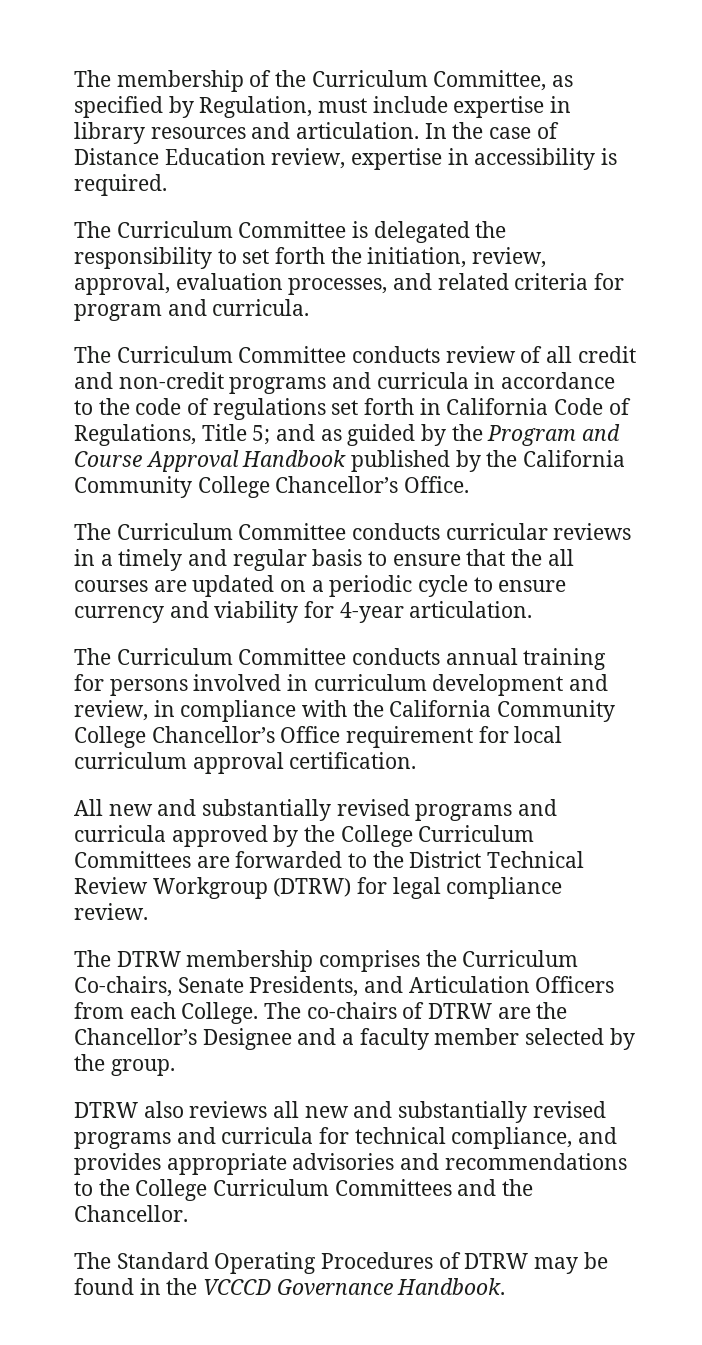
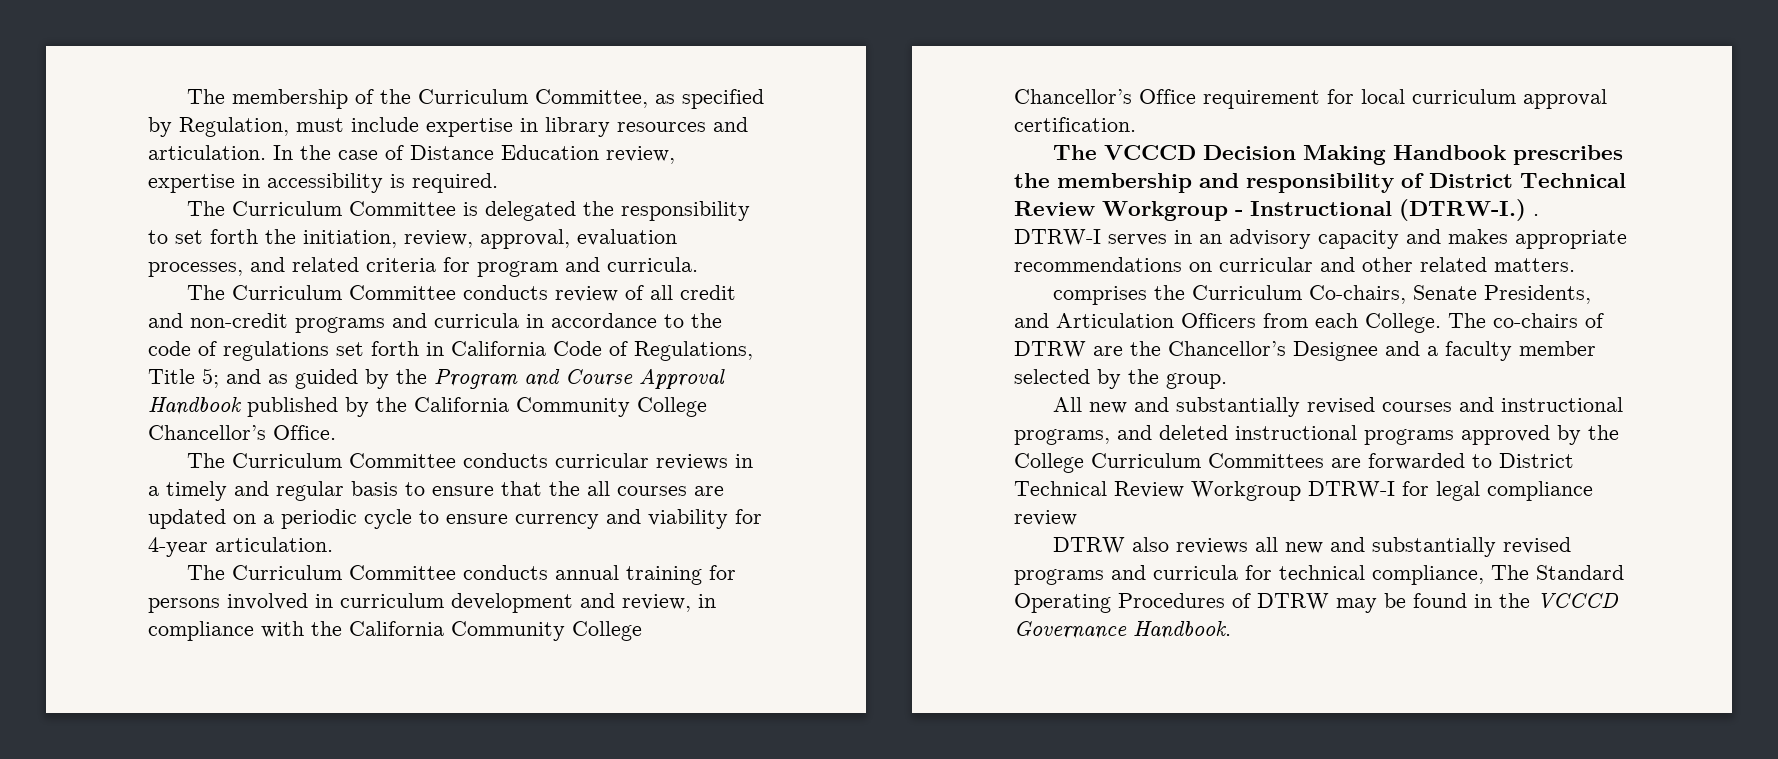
- All new and substantially revised programs and curricula approved by the College Curriculum Committees are forwarded to the District Technical Review Workgroup (DTRW) for legal compliance review.
- The DTRW membership comprises the Curriculum Co-chairs, Senate Presidents, and Articulation Officers from each College.
+ The VCCCD Decision Making Handbook prescribes the membership and responsibility of District Technical Review Workgroup - Instructional (DTRW-I.) . DTRW-I serves in an advisory capacity and makes appropriate recommendations on curricular and other related matters.
+ comprises the Curriculum Co-chairs, Senate Presidents, and Articulation Officers from each College.
+ All new and substantially revised courses and instructional programs, and deleted instructional programs approved by the College Curriculum Committees are forwarded to District Technical Review Workgroup DTRW-I for legal compliance review
- DTRW also reviews all new and substantially revised programs and curricula for technical compliance, and provides appropriate advisories and recommendations to the College Curriculum Committees and the Chancellor.
- The Standard Operating Procedures of DTRW may be found in the VCCCD Governance Handbook.
+ DTRW also reviews all new and substantially revised programs and curricula for technical compliance, The Standard Operating Procedures of DTRW may be found in the VCCCD Governance Handbook.

